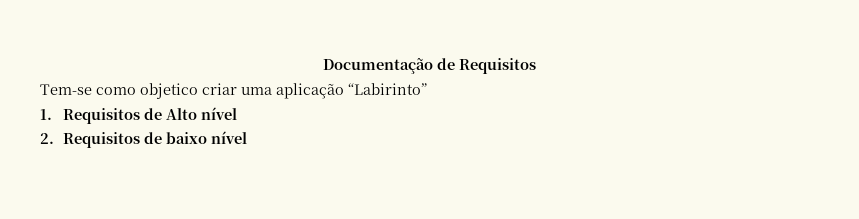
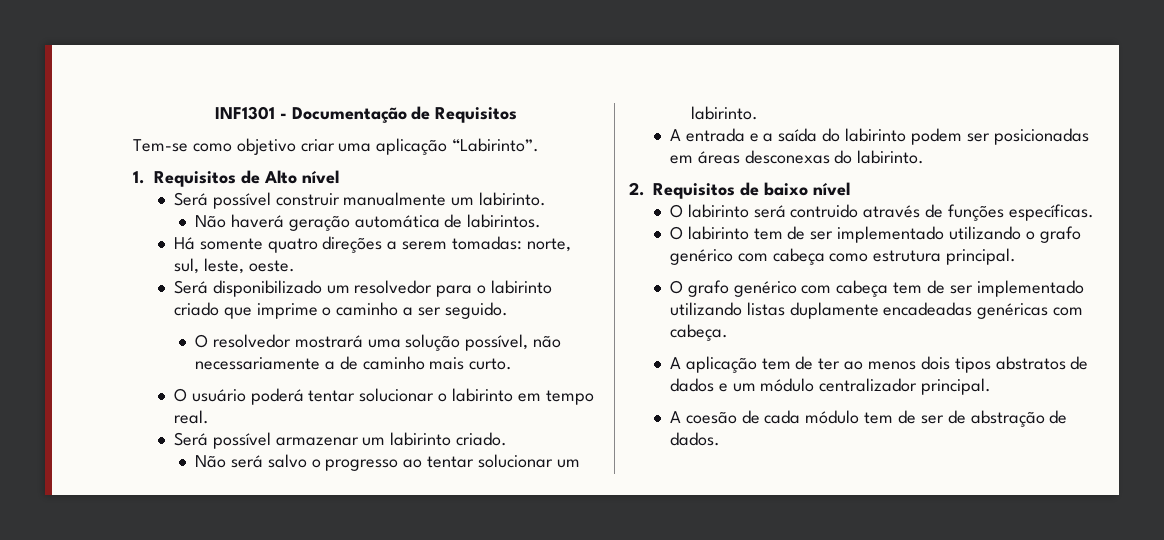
- Documentação de Requisitos
+ INF1301 - Documentação de Requisitos
- Tem-se como objetico criar uma aplicação “Labirinto”
+ Tem-se como objetivo criar uma aplicação “Labirinto”.
+ Será possível construir manualmente um labirinto.
+ Não haverá geração automática de labirintos.
+ Há somente quatro direções a serem tomadas: norte, sul, leste, oeste.
+ Será disponibilizado um resolvedor para o labirinto criado que imprime o caminho a ser seguido.
+ O resolvedor mostrará uma solução possível, não necessariamente a de caminho mais curto.
+ O usuário poderá tentar solucionar o labirinto em tempo real.
+ Será possível armazenar um labirinto criado.
+ Não será salvo o progresso ao tentar solucionar um labirinto.
+ A entrada e a saída do labirinto podem ser posicionadas em áreas desconexas do labirinto.
+ O labirinto será contruido através de funções específicas.
+ O labirinto tem de ser implementado utilizando o grafo genérico com cabeça como estrutura principal.
+ O grafo genérico com cabeça tem de ser implementado utilizando listas duplamente encadeadas genéricas com cabeça.
+ A aplicação tem de ter ao menos dois tipos abstratos de dados e um módulo centralizador principal.
+ A coesão de cada módulo tem de ser de abstração de dados.

